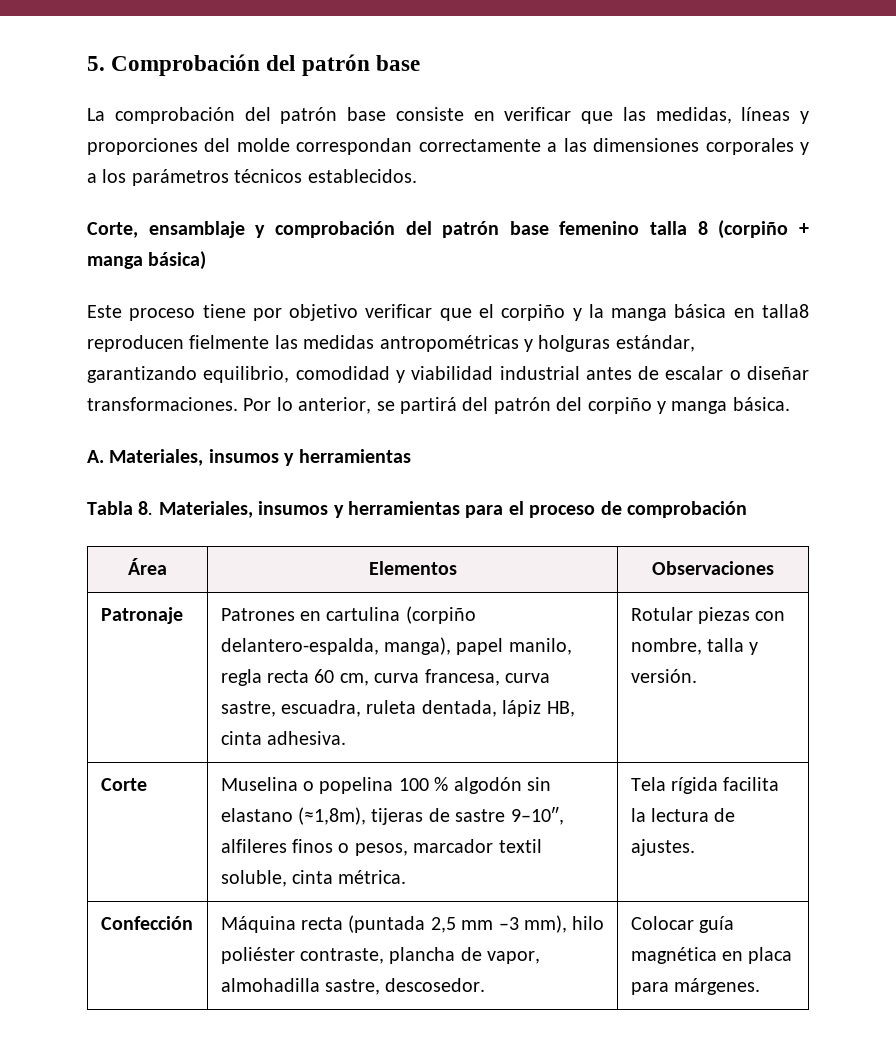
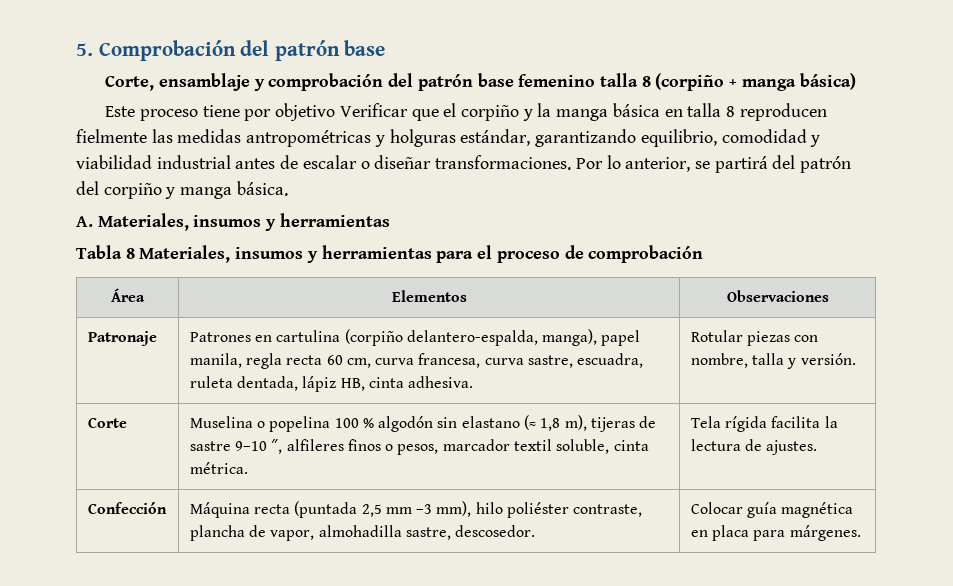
- La comprobación del patrón base consiste en verificar que las medidas, líneas y proporciones del molde correspondan correctamente a las dimensiones corporales y a los parámetros técnicos establecidos.
- Este proceso tiene por objetivo verificar que el corpiño y la manga básica en talla8 reproducen fielmente las medidas antropométricas y holguras estándar, garantizando equilibrio, comodidad y viabilidad industrial antes de escalar o diseñar transformaciones.
+ Este proceso tiene por objetivo Verificar que el corpiño y la manga básica en talla 8 reproducen fielmente las medidas antropométricas y holguras estándar, garantizando equilibrio, comodidad y viabilidad industrial antes de escalar o diseñar transformaciones.
- Tabla 8. Materiales, insumos y herramientas para el proceso de comprobación
+ Tabla 8 Materiales, insumos y herramientas para el proceso de comprobación
- Patronaje | Patrones en cartulina (corpiño delantero-espalda, manga), papel manilo, regla recta 60 cm, curva francesa, curva sastre, escuadra, ruleta dentada, lápiz HB, cinta adhesiva. | Rotular piezas con nombre, talla y versión.
+ Patronaje | Patrones en cartulina (corpiño delantero-espalda, manga), papel manila, regla recta 60 cm, curva francesa, curva sastre, escuadra, ruleta dentada, lápiz HB, cinta adhesiva. | Rotular piezas con nombre, talla y versión.
- Corte | Muselina o popelina 100 % algodón sin elastano (≈1,8m), tijeras de sastre 9–10″, alfileres finos o pesos, marcador textil soluble, cinta métrica. | Tela rígida facilita la lectura de ajustes.
+ Corte | Muselina o popelina 100 % algodón sin elastano (≈ 1,8 m), tijeras de sastre 9–10 ″, alfileres finos o pesos, marcador textil soluble, cinta métrica. | Tela rígida facilita la lectura de ajustes.

